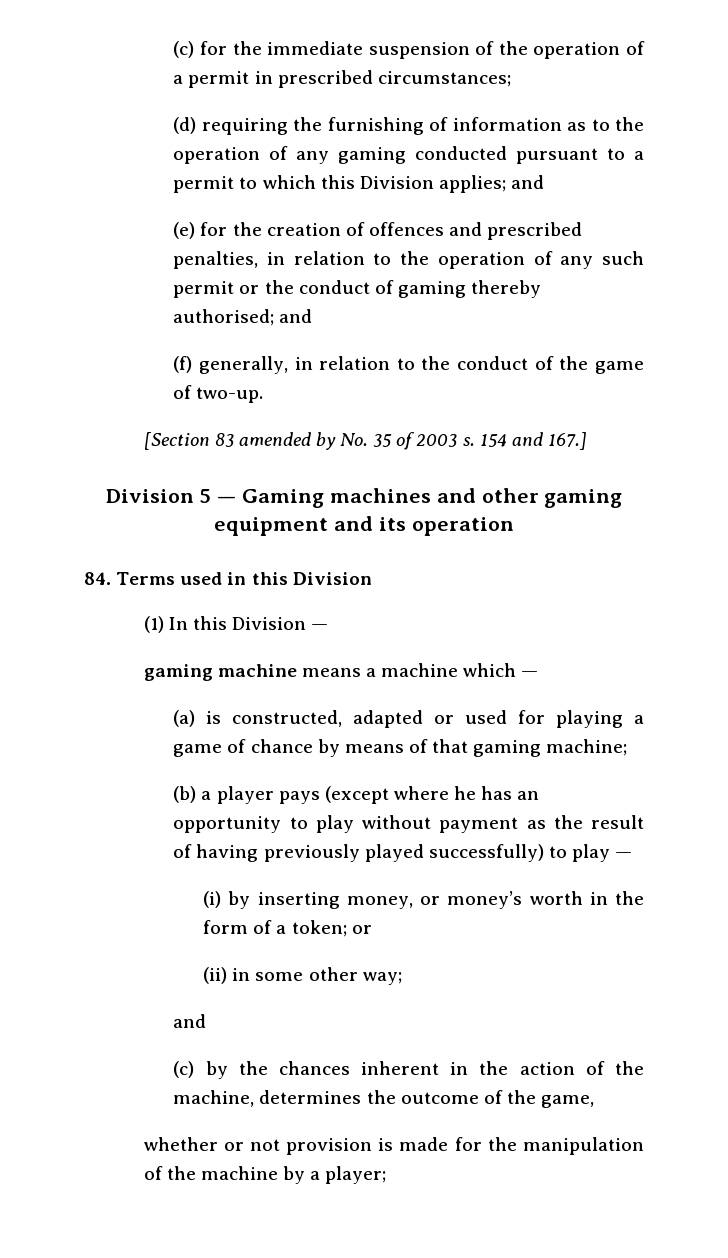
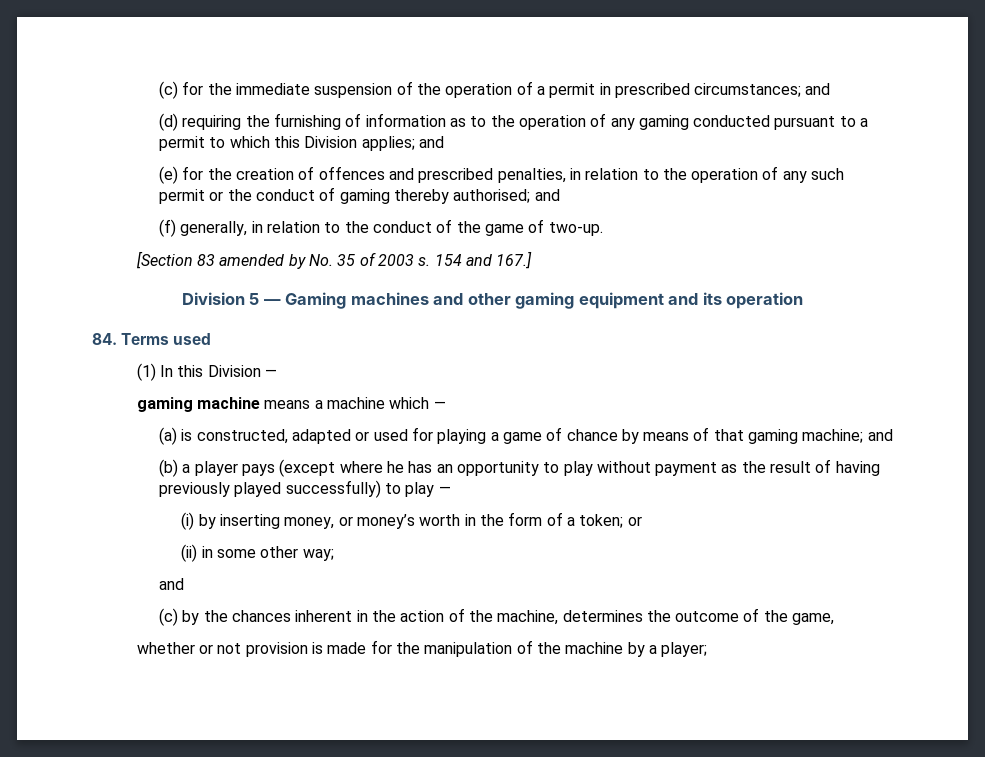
- (c) for the immediate suspension of the operation of a permit in prescribed circumstances;
+ (c) for the immediate suspension of the operation of a permit in prescribed circumstances; and
- 84. Terms used in this Division
+ 84. Terms used
- (a) is constructed, adapted or used for playing a game of chance by means of that gaming machine;
+ (a) is constructed, adapted or used for playing a game of chance by means of that gaming machine; and

